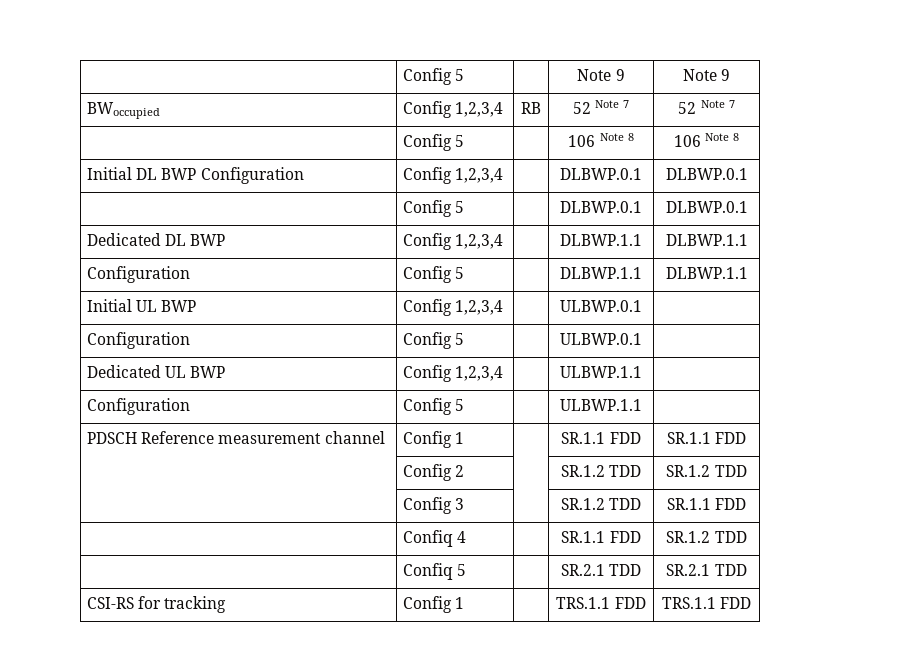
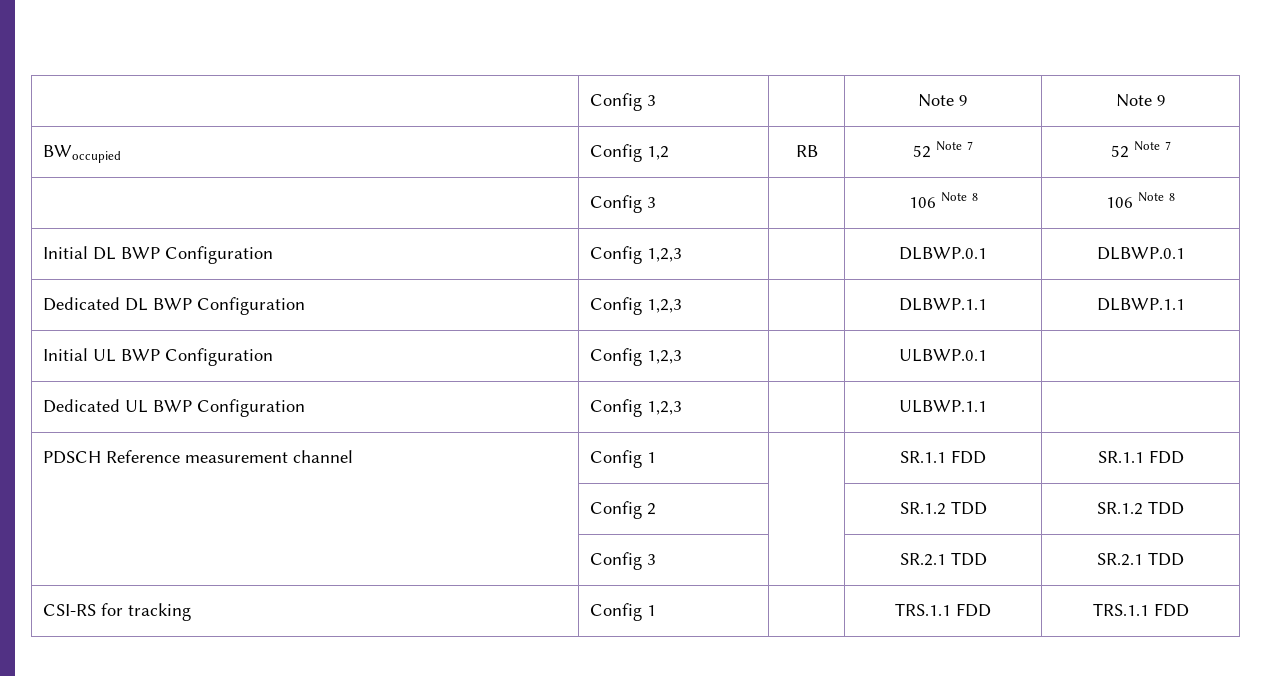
- | Config 5 | | Note 9 | Note 9
+ | Config 3 | | Note 9 | Note 9
- BWoccupied | Config 1,2,3,4 | RB | 52 Note 7 | 52 Note 7
+ BWoccupied | Config 1,2 | RB | 52 Note 7 | 52 Note 7
- | Config 5 | | 106 Note 8 | 106 Note 8
+ | Config 3 | | 106 Note 8 | 106 Note 8
- Initial DL BWP Configuration | Config 1,2,3,4 | | DLBWP.0.1 | DLBWP.0.1
- | Config 5 | | DLBWP.0.1 | DLBWP.0.1
+ Initial DL BWP Configuration | Config 1,2,3 | | DLBWP.0.1 | DLBWP.0.1
- Dedicated DL BWP | Config 1,2,3,4 | | DLBWP.1.1 | DLBWP.1.1
- Configuration | Config 5 | | DLBWP.1.1 | DLBWP.1.1
+ Dedicated DL BWP Configuration | Config 1,2,3 | | DLBWP.1.1 | DLBWP.1.1
- Initial UL BWP | Config 1,2,3,4 | | ULBWP.0.1 |
- Configuration | Config 5 | | ULBWP.0.1 |
+ Initial UL BWP Configuration | Config 1,2,3 | | ULBWP.0.1 |
- Dedicated UL BWP | Config 1,2,3,4 | | ULBWP.1.1 |
- Configuration | Config 5 | | ULBWP.1.1 |
+ Dedicated UL BWP Configuration | Config 1,2,3 | | ULBWP.1.1 |
- | Config 3 | | SR.1.2 TDD | SR.1.1 FDD
- | Confiq 4 | | SR.1.1 FDD | SR.1.2 TDD
- | Confiq 5 | | SR.2.1 TDD | SR.2.1 TDD
+ | Config 3 | | SR.2.1 TDD | SR.2.1 TDD

